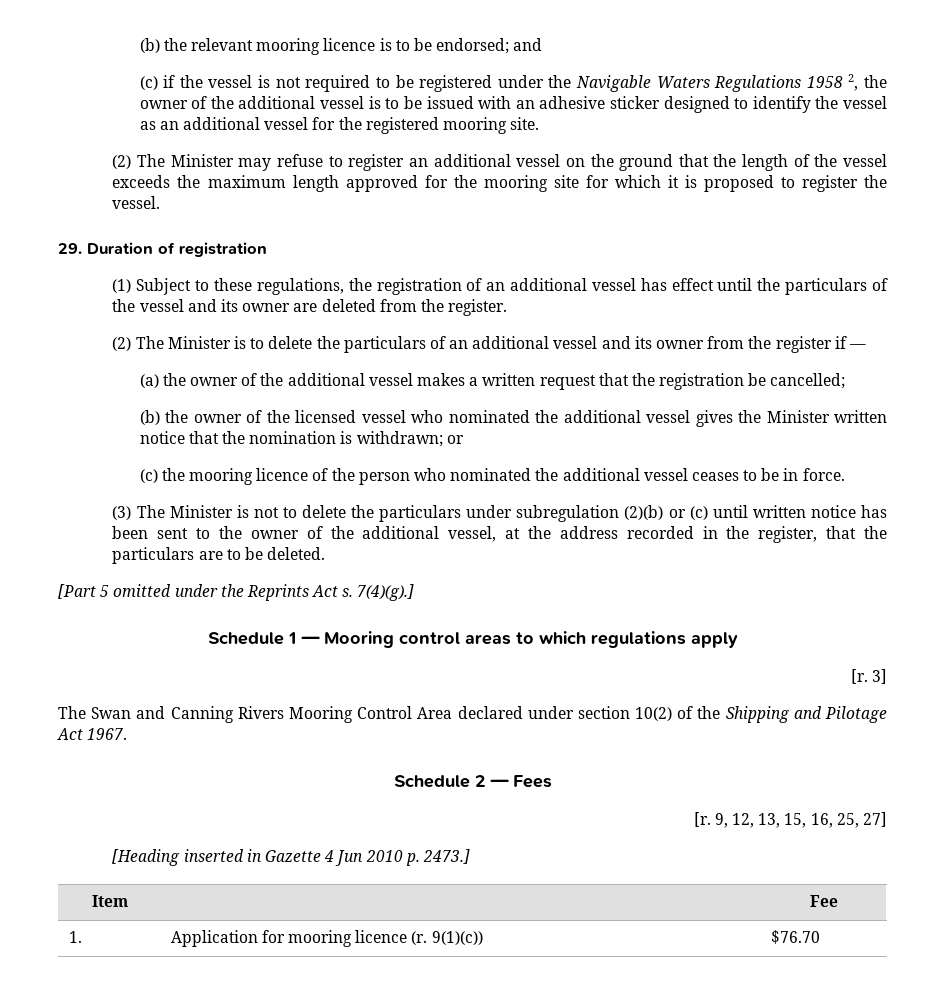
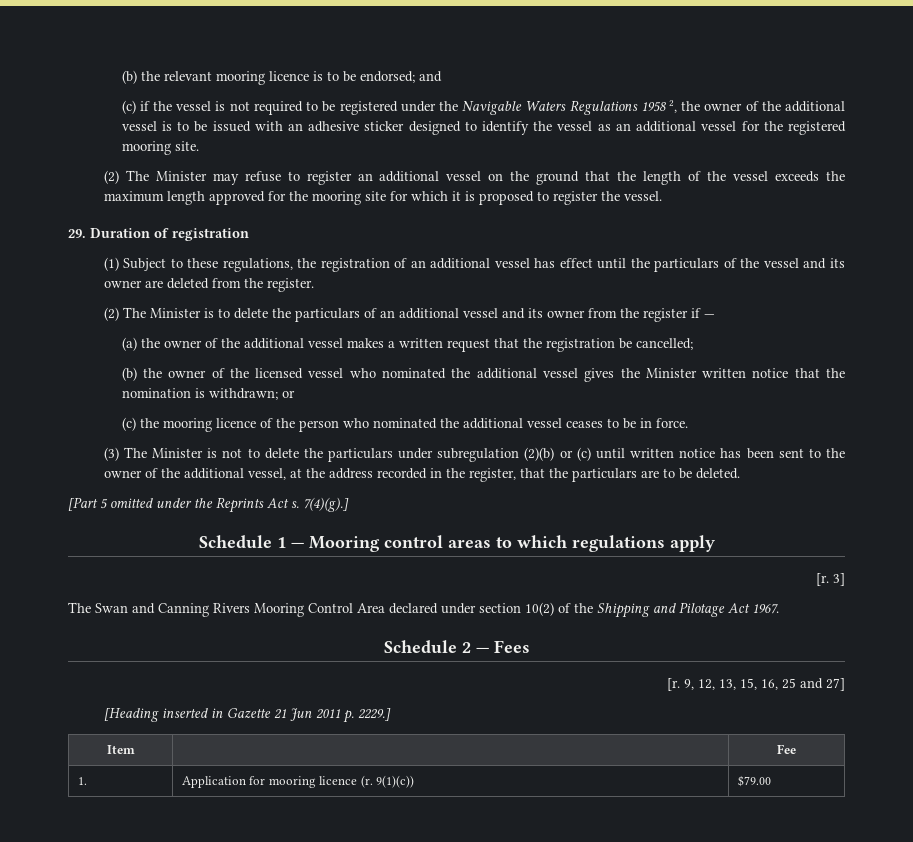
- 9, 12, 13, 15, 16, 25, 27]
+ 9, 12, 13, 15, 16, 25 and 27]
- [Heading inserted in Gazette 4 Jun 2010 p. 2473.]
+ [Heading inserted in Gazette 21 Jun 2011 p. 2229.]
- 1. | Application for mooring licence (r. 9(1)(c)) | $76.70
+ 1. | Application for mooring licence (r. 9(1)(c)) | $79.00

